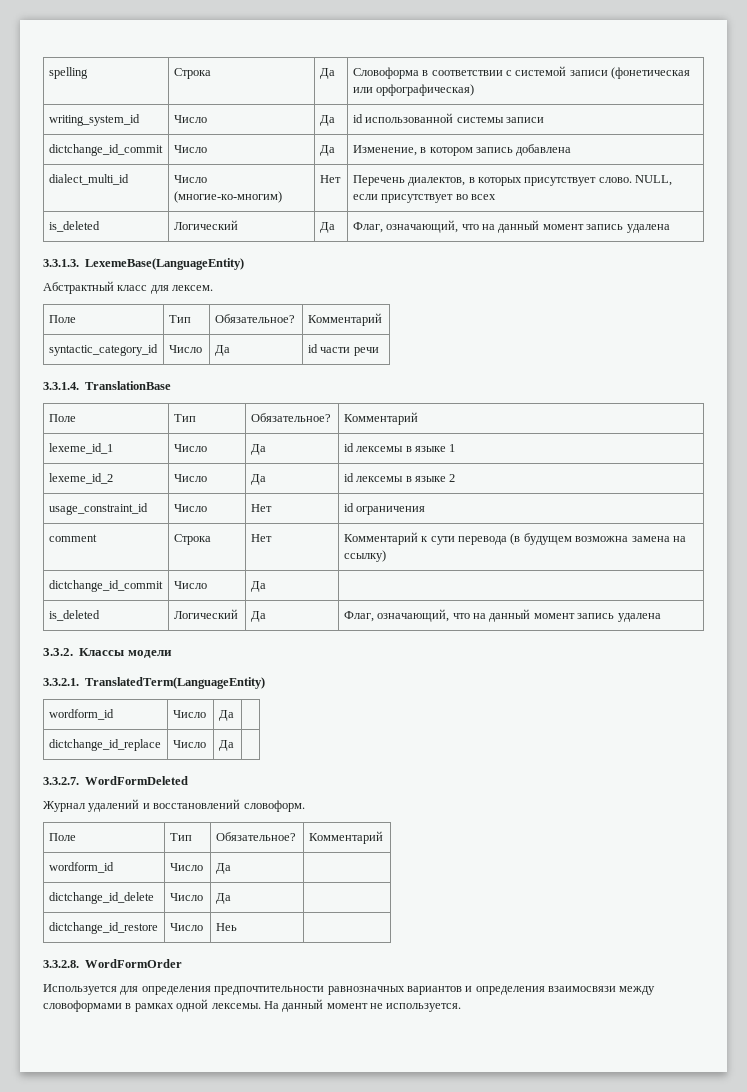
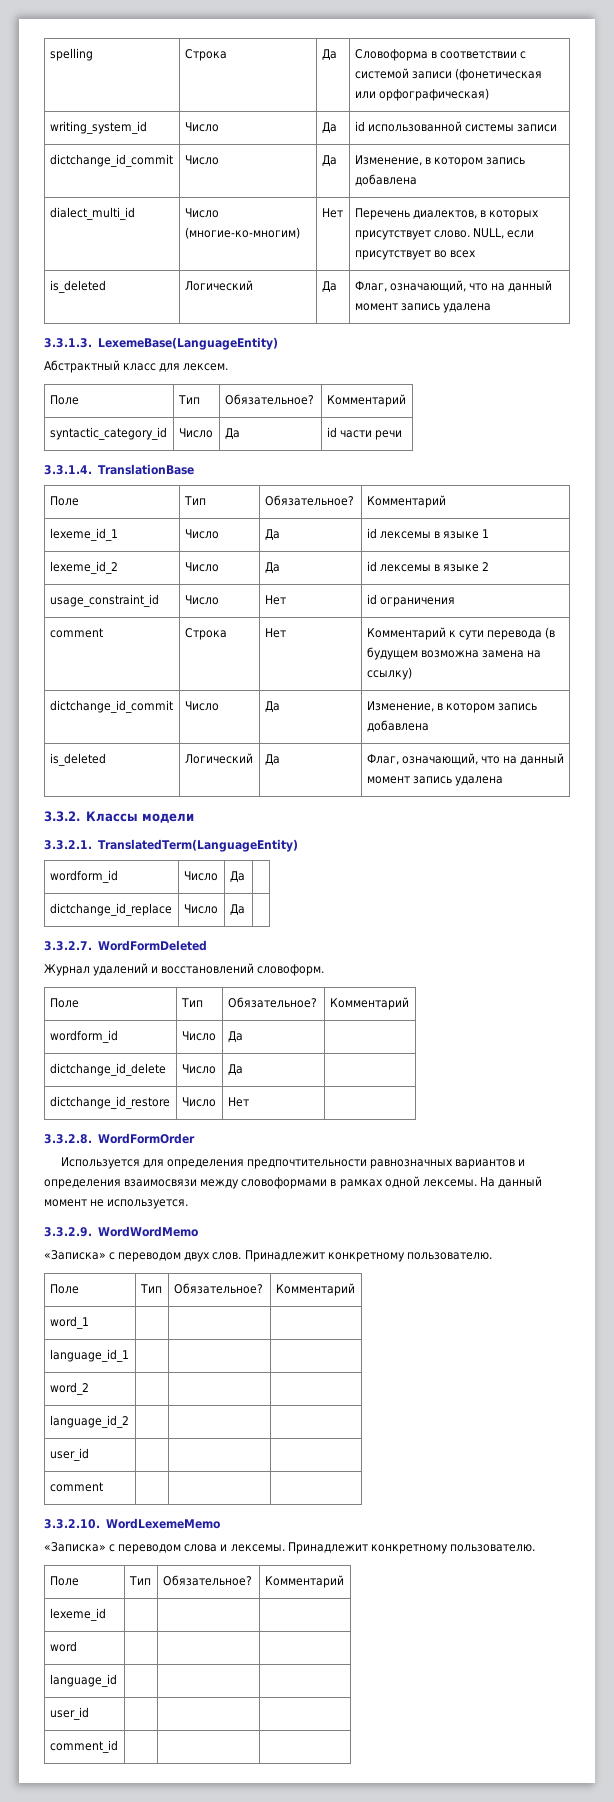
  comment | Строка | Нет | Комментарий к сути перевода (в будущем возможна замена на ссылку)
- dictchange_id_commit | Число | Да |
+ dictchange_id_commit | Число | Да | Изменение, в котором запись добавлена
- dictchange_id_restore | Число | Неь |
+ dictchange_id_restore | Число | Нет |
+ 3.3.2.9. WordWordMemo
+ «Записка» с переводом двух слов. Принадлежит конкретному пользователю.
+ Поле | Тип | Обязательное? | Комментарий
+ word_1 | | |
+ language_id_1 | | |
+ word_2 | | |
+ language_id_2 | | |
+ user_id | | |
+ comment | | |
+ 3.3.2.10. WordLexemeMemo
+ «Записка» с переводом слова и лексемы. Принадлежит конкретному пользователю.
+ Поле | Тип | Обязательное? | Комментарий
+ lexeme_id | | |
+ word | | |
+ language_id | | |
+ user_id | | |
+ comment_id | | |

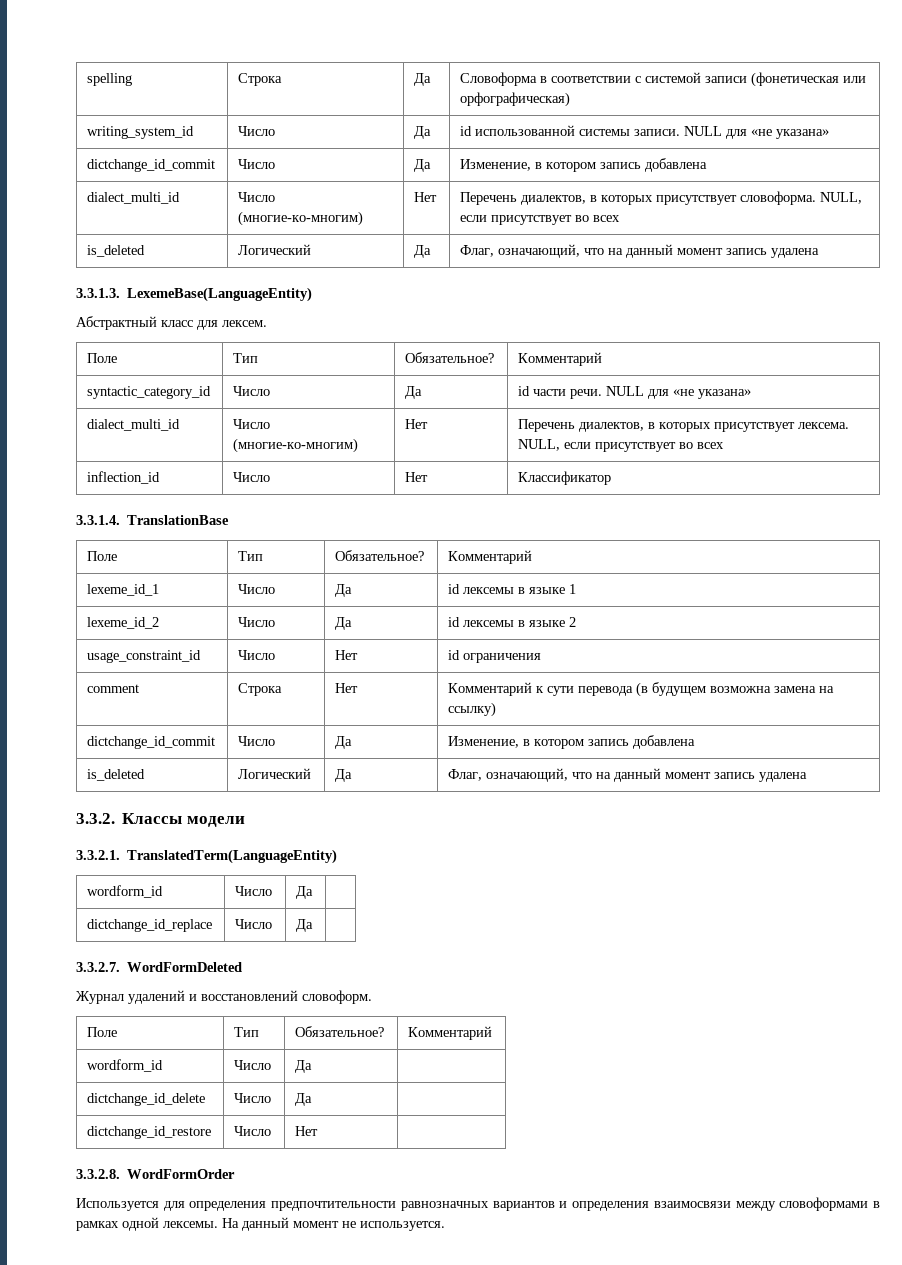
- writing_system_id | Число | Да | id использованной системы записи
+ writing_system_id | Число | Да | id использованной системы записи. NULL для «не указана»
- dialect_multi_id | Число (многие-ко-многим) | Нет | Перечень диалектов, в которых присутствует слово. NULL, если присутствует во всех
+ dialect_multi_id | Число (многие-ко-многим) | Нет | Перечень диалектов, в которых присутствует словоформа. NULL, если присутствует во всех
- syntactic_category_id | Число | Да | id части речи
+ syntactic_category_id | Число | Да | id части речи. NULL для «не указана»
+ dialect_multi_id | Число (многие-ко-многим) | Нет | Перечень диалектов, в которых присутствует лексема. NULL, если присутствует во всех
+ inflection_id | Число | Нет | Классификатор
- 3.3.2.9. WordWordMemo
- «Записка» с переводом двух слов. Принадлежит конкретному пользователю.
- Поле | Тип | Обязательное? | Комментарий
- word_1 | | |
- language_id_1 | | |
- word_2 | | |
- language_id_2 | | |
- user_id | | |
- comment | | |
- 3.3.2.10. WordLexemeMemo
- «Записка» с переводом слова и лексемы. Принадлежит конкретному пользователю.
- Поле | Тип | Обязательное? | Комментарий
- lexeme_id | | |
- word | | |
- language_id | | |
- user_id | | |
- comment_id | | |

